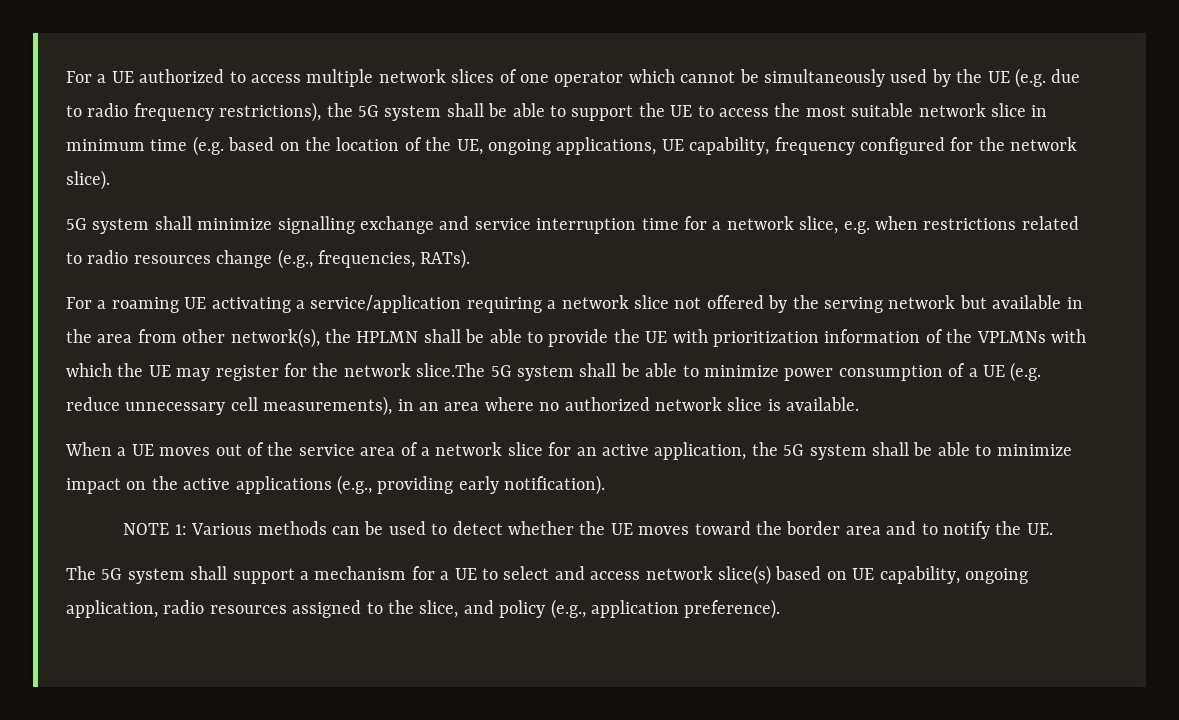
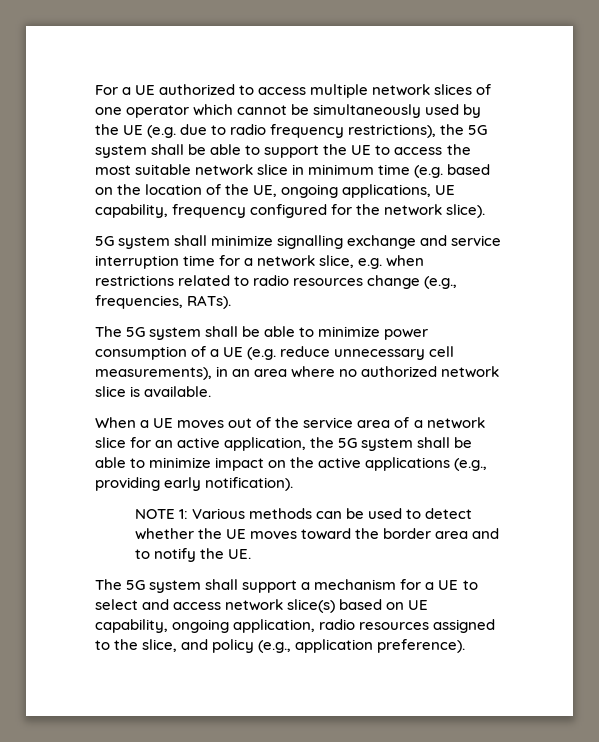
- For a roaming UE activating a service/application requiring a network slice not offered by the serving network but available in the area from other network(s), the HPLMN shall be able to provide the UE with prioritization information of the VPLMNs with which the UE may register for the network slice.The 5G system shall be able to minimize power consumption of a UE (e.g. reduce unnecessary cell measurements), in an area where no authorized network slice is available.
+ The 5G system shall be able to minimize power consumption of a UE (e.g. reduce unnecessary cell measurements), in an area where no authorized network slice is available.

